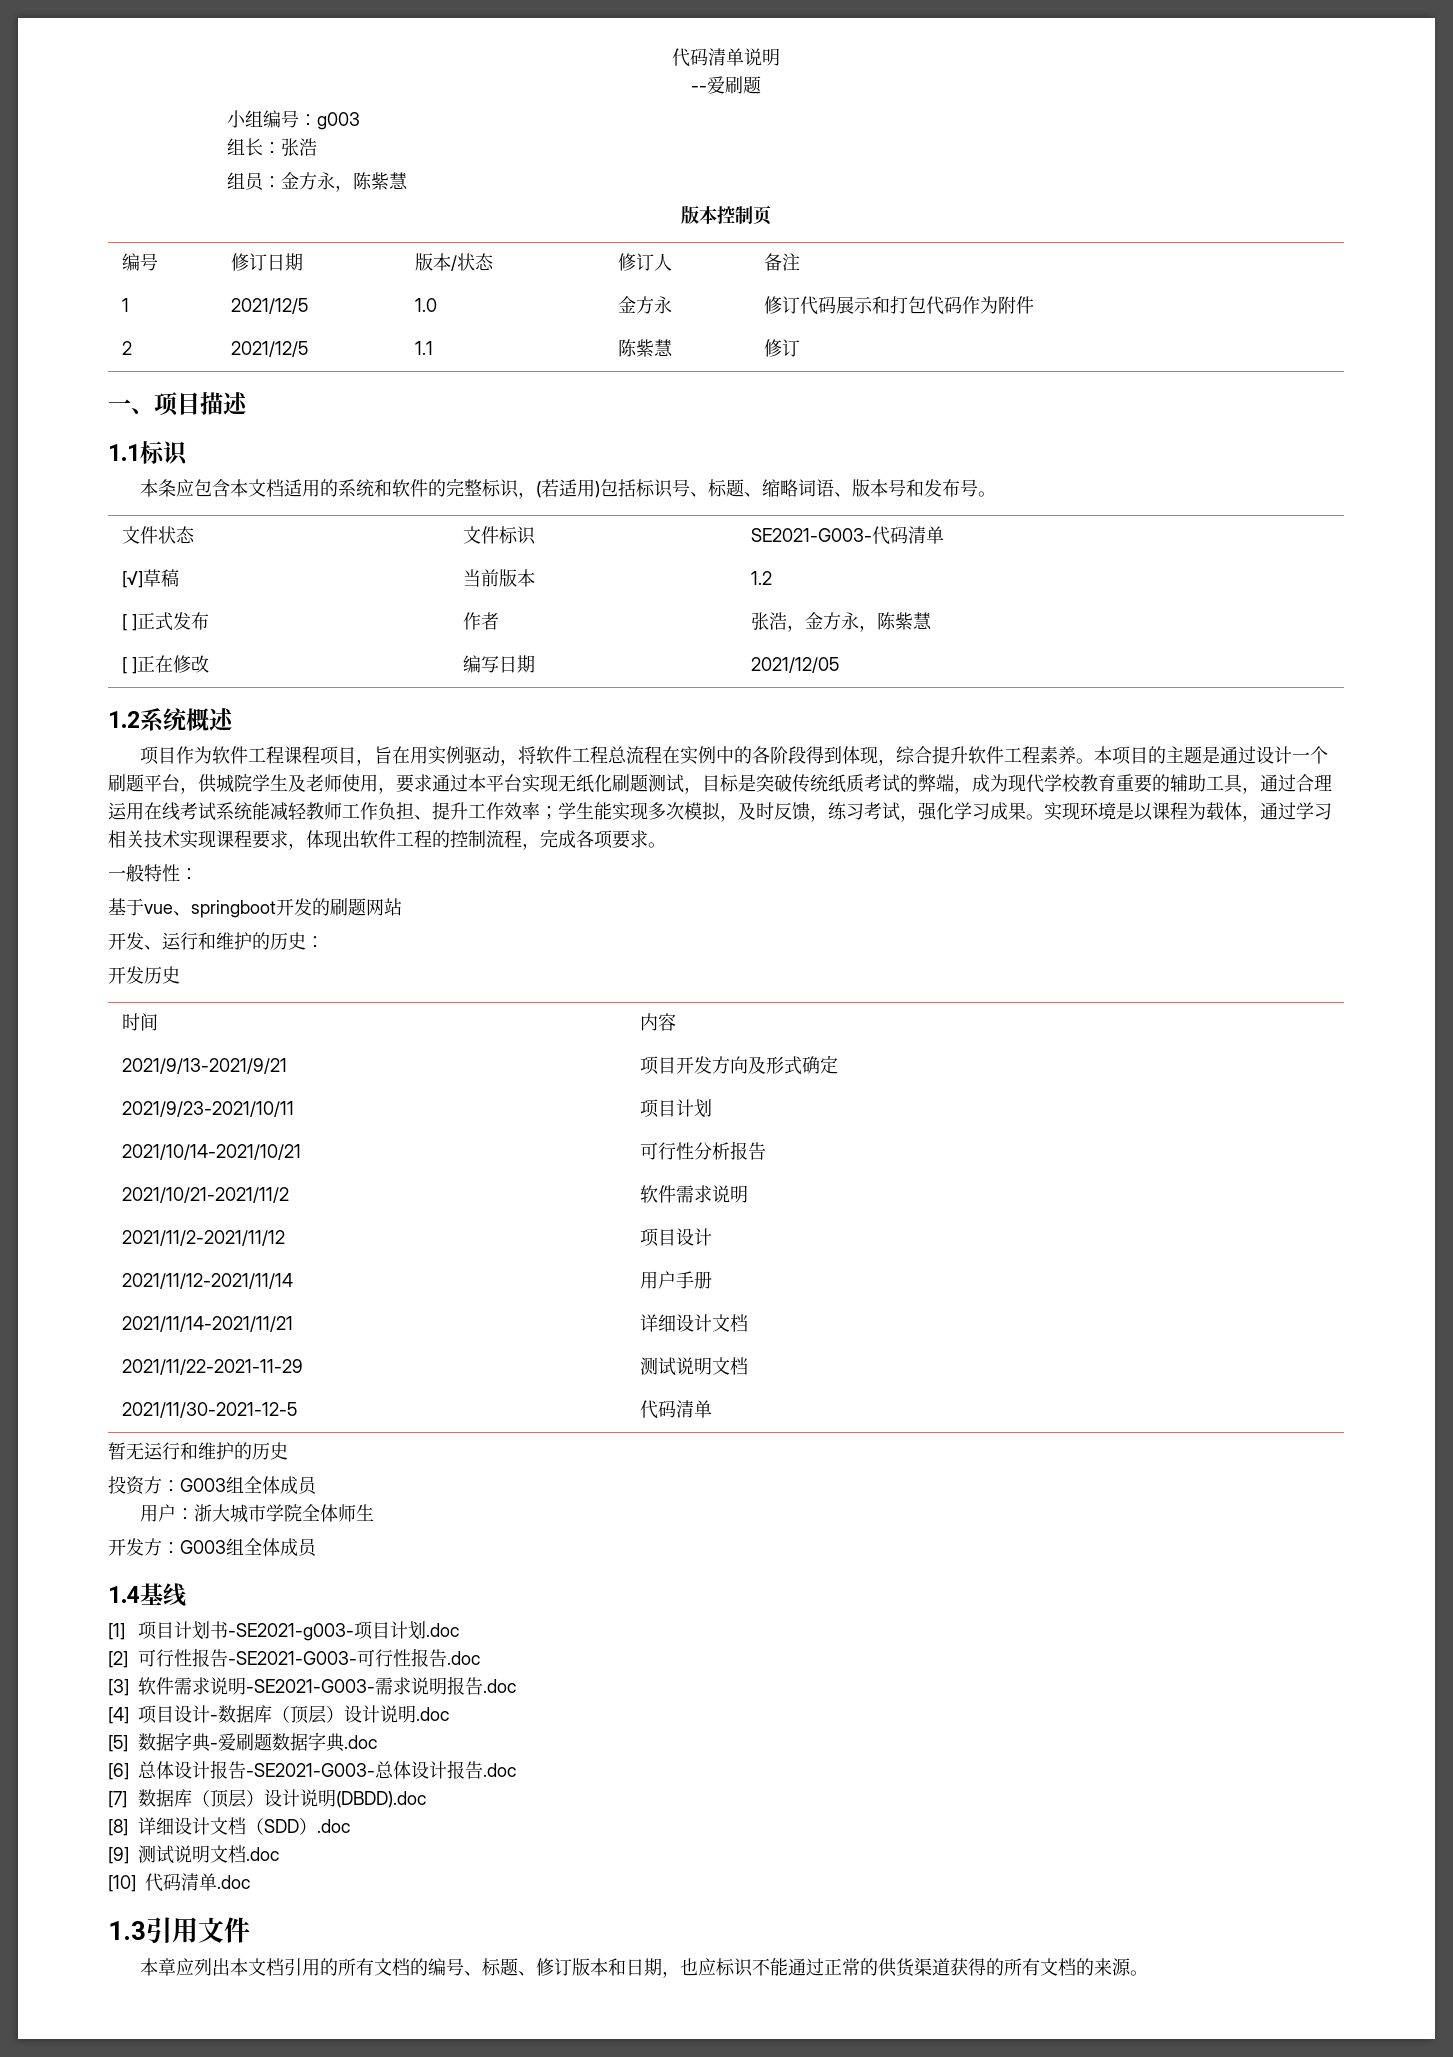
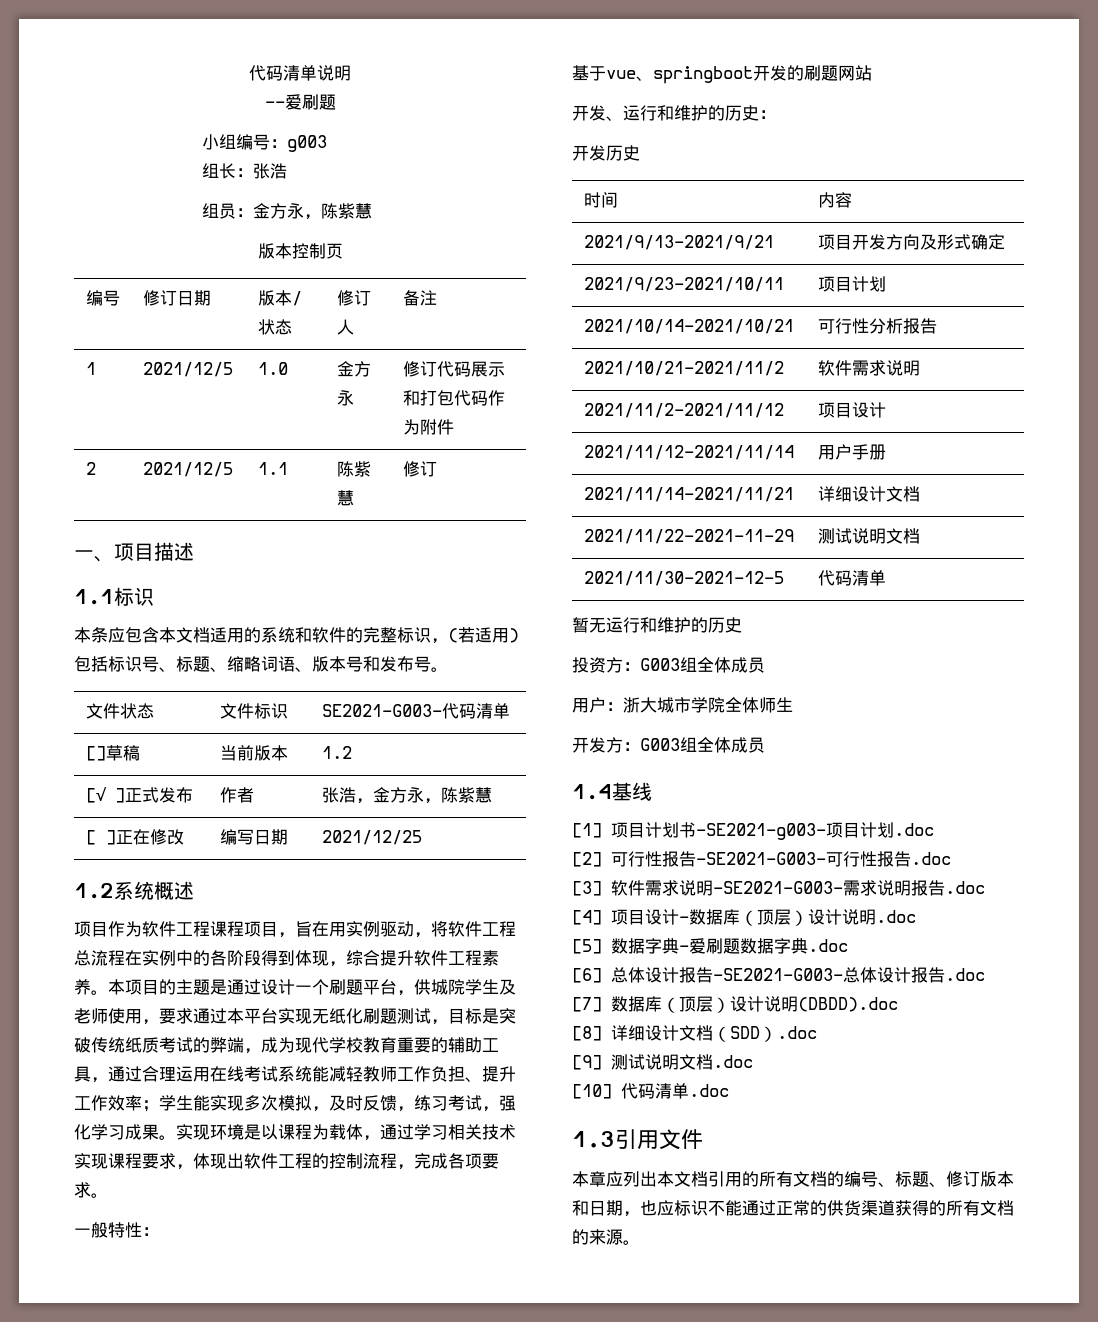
- [√]草稿 | 当前版本 | 1.2
+ []草稿 | 当前版本 | 1.2
- [ ]正式发布 | 作者 | 张浩，金方永，陈紫慧
+ [√ ]正式发布 | 作者 | 张浩，金方永，陈紫慧
- [ ]正在修改 | 编写日期 | 2021/12/05
+ [ ]正在修改 | 编写日期 | 2021/12/25

